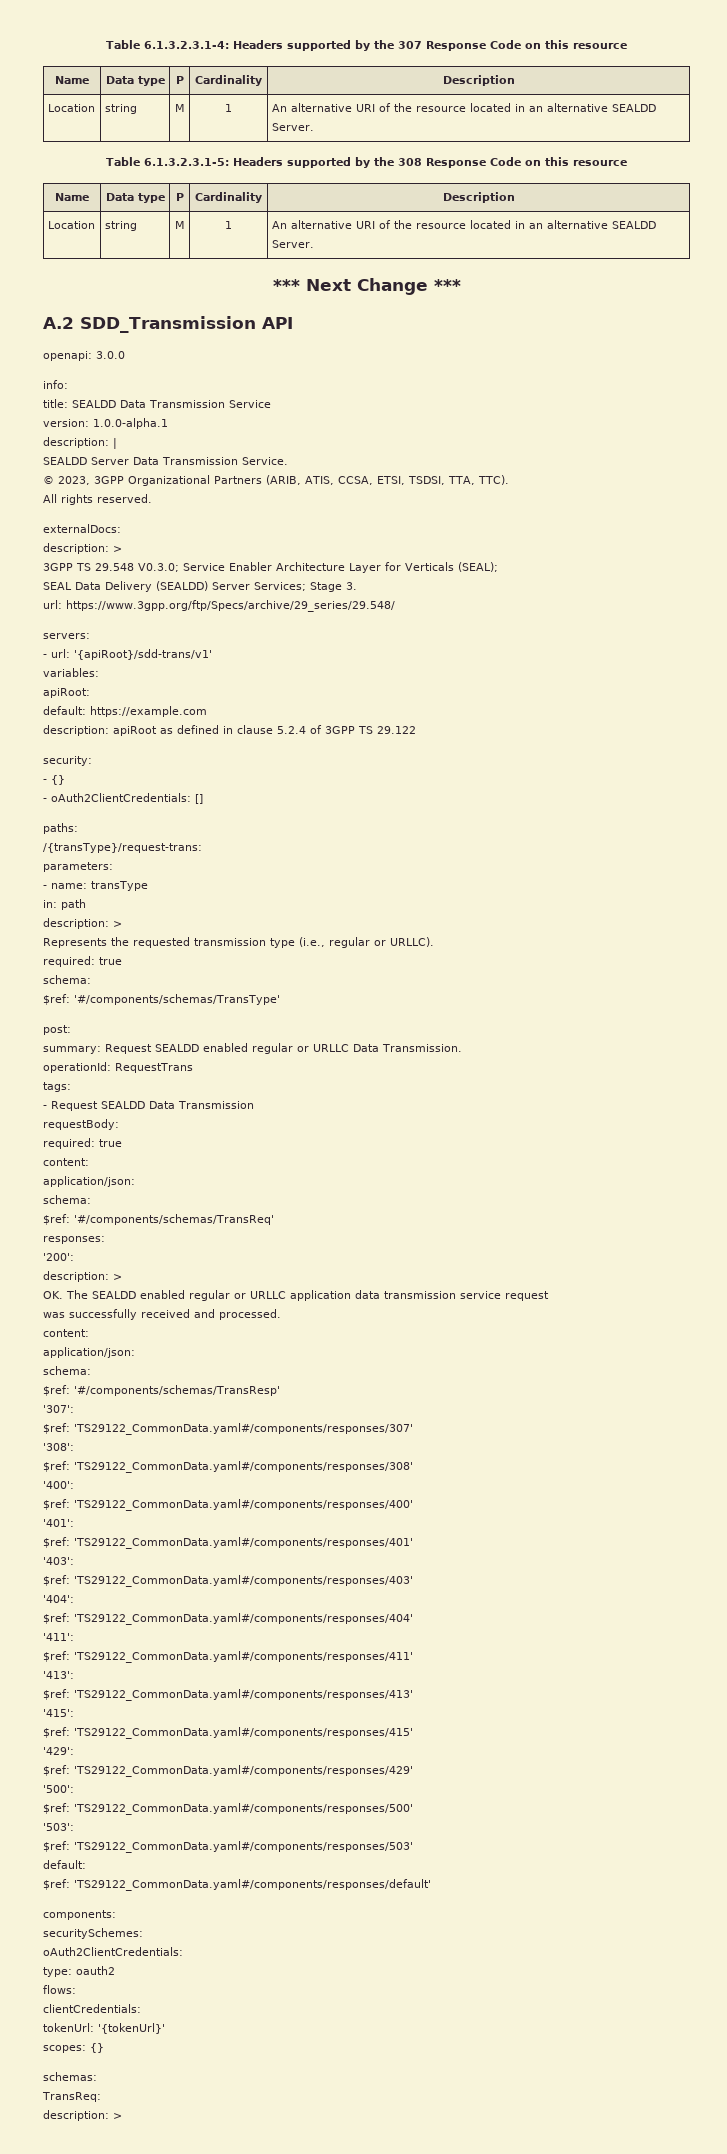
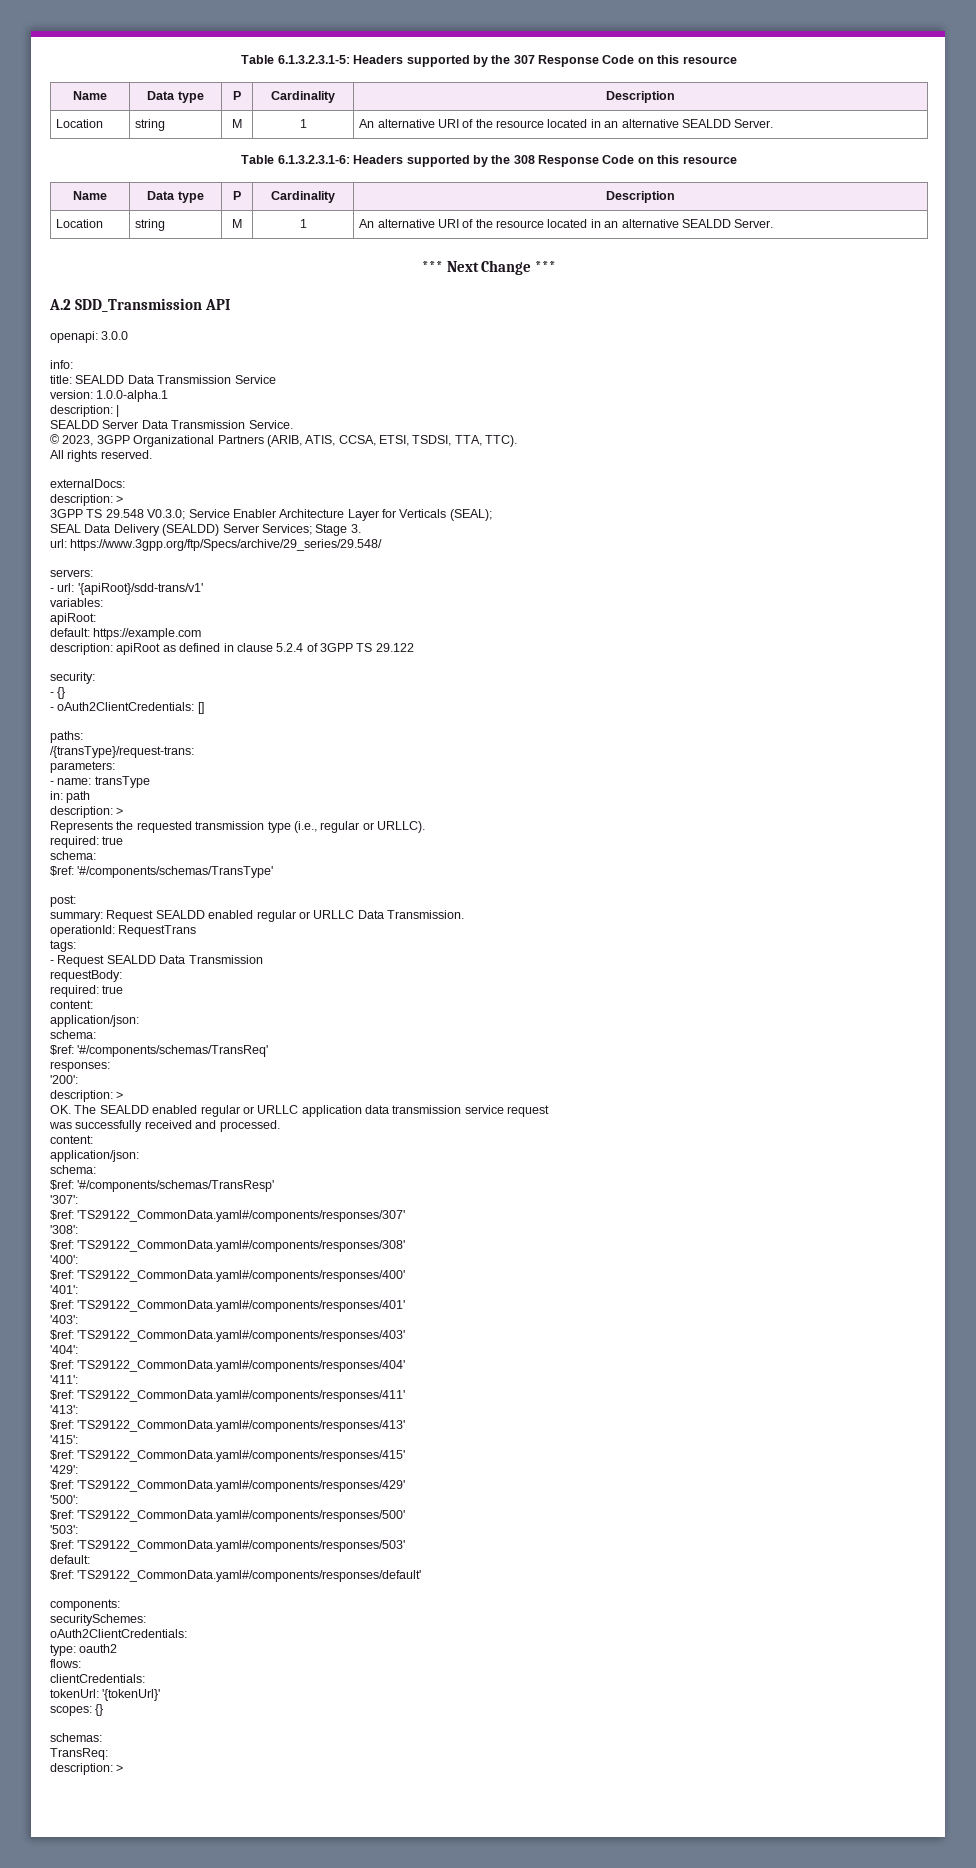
- Table 6.1.3.2.3.1-4: Headers supported by the 307 Response Code on this resource
+ Table 6.1.3.2.3.1-5: Headers supported by the 307 Response Code on this resource
- Table 6.1.3.2.3.1-5: Headers supported by the 308 Response Code on this resource
+ Table 6.1.3.2.3.1-6: Headers supported by the 308 Response Code on this resource

